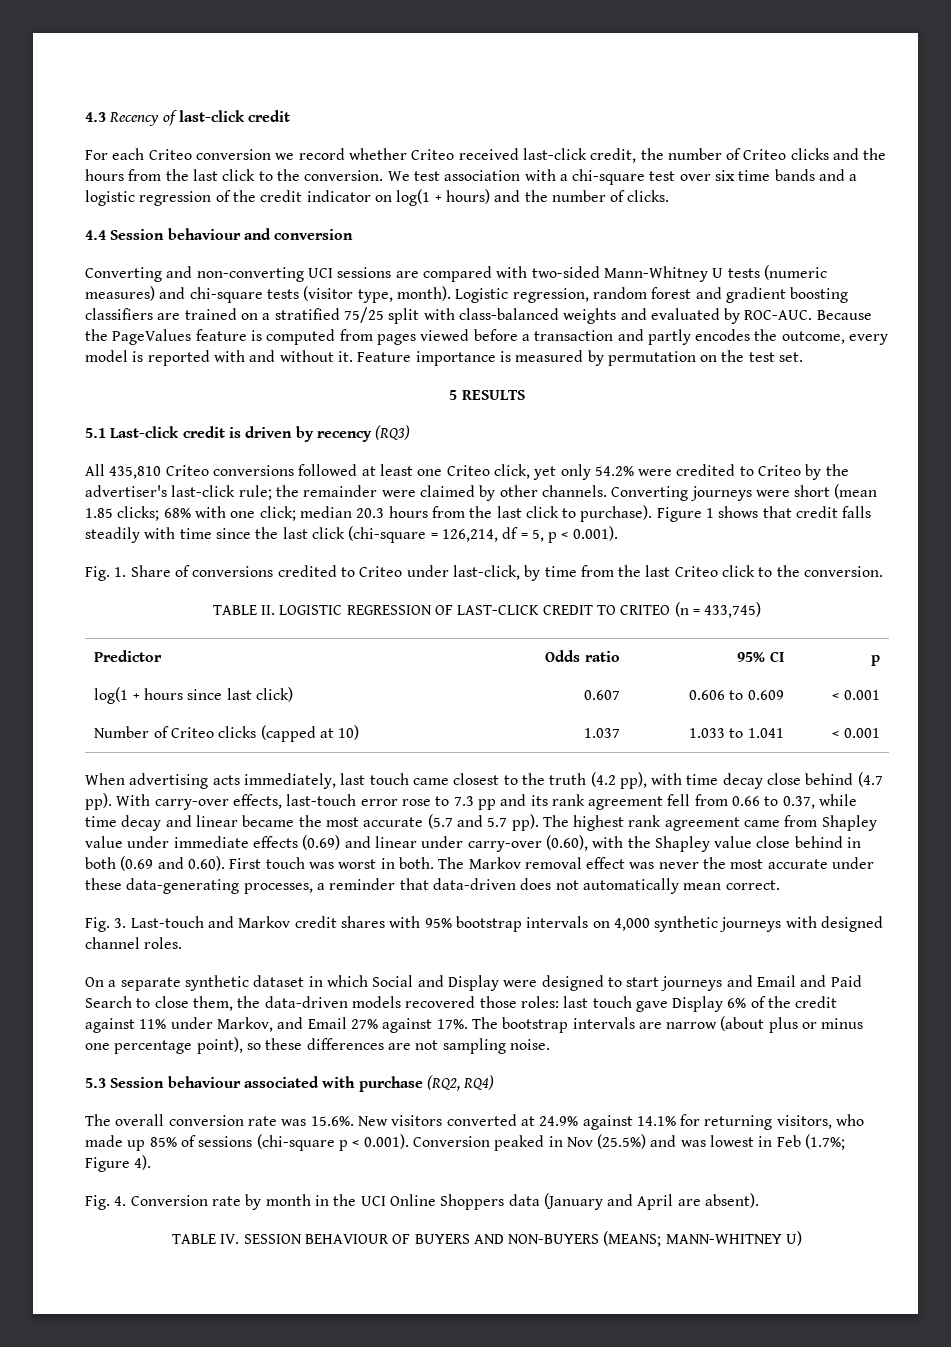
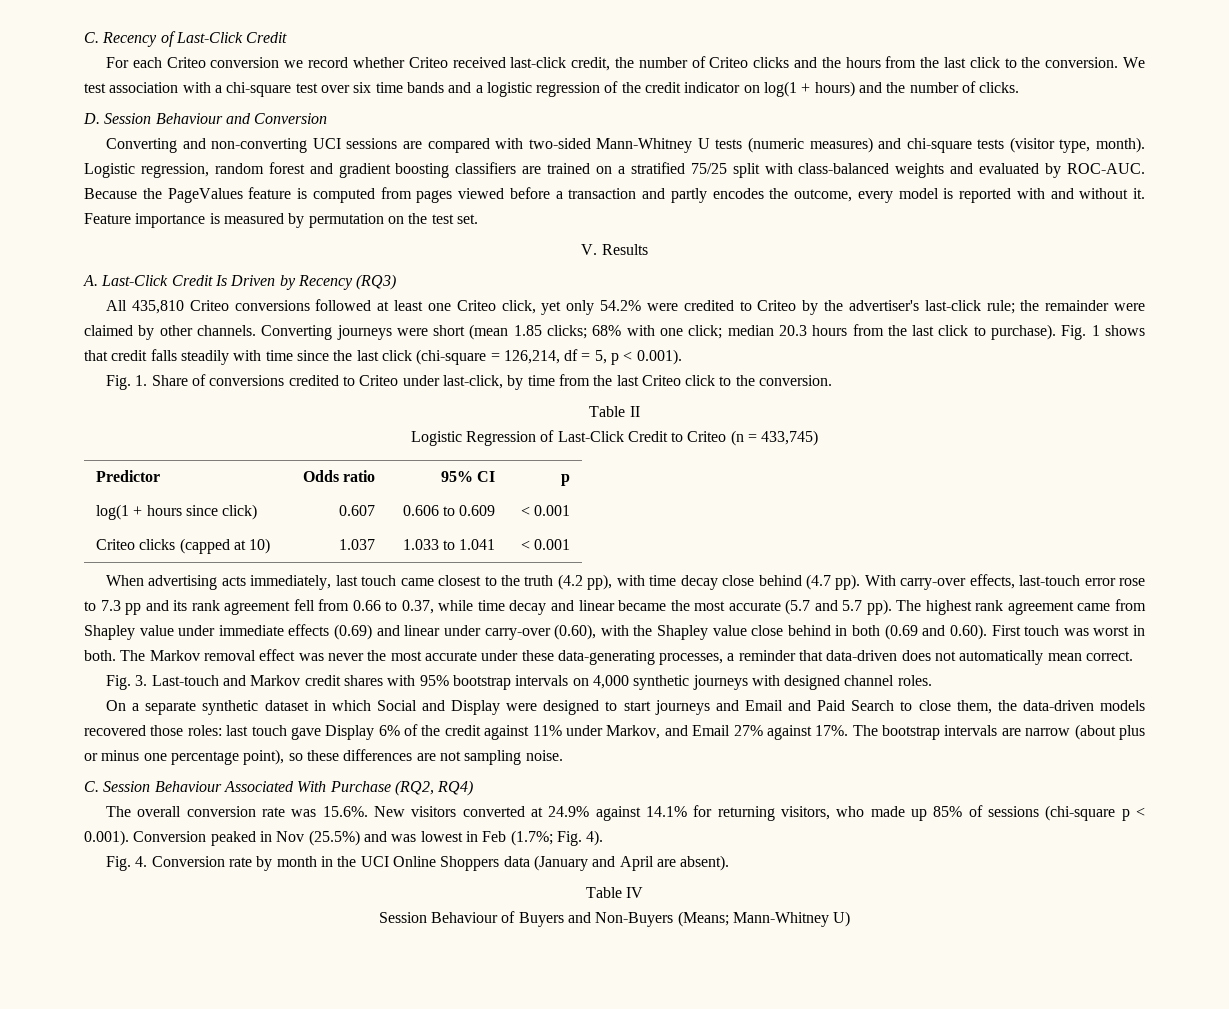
- 4.3 Recency of last-click credit
+ C. Recency of Last-Click Credit
- 4.4 Session behaviour and conversion
+ D. Session Behaviour and Conversion
- 5 RESULTS
- 5.1 Last-click credit is driven by recency (RQ3)
+ V. Results
+ A. Last-Click Credit Is Driven by Recency (RQ3)
- Figure 1 shows that credit falls steadily with time since the last click (chi-square = 126,214, df = 5, p < 0.001).
+ Fig. 1 shows that credit falls steadily with time since the last click (chi-square = 126,214, df = 5, p < 0.001).
- TABLE II. LOGISTIC REGRESSION OF LAST-CLICK CREDIT TO CRITEO (n = 433,745)
+ Table II
+ Logistic Regression of Last-Click Credit to Criteo (n = 433,745)
- log(1 + hours since last click) | 0.607 | 0.606 to 0.609 | < 0.001
+ log(1 + hours since click) | 0.607 | 0.606 to 0.609 | < 0.001
- Number of Criteo clicks (capped at 10) | 1.037 | 1.033 to 1.041 | < 0.001
+ Criteo clicks (capped at 10) | 1.037 | 1.033 to 1.041 | < 0.001
- 5.3 Session behaviour associated with purchase (RQ2, RQ4)
+ C. Session Behaviour Associated With Purchase (RQ2, RQ4)
- The overall conversion rate was 15.6%. New visitors converted at 24.9% against 14.1% for returning visitors, who made up 85% of sessions (chi-square p < 0.001). Conversion peaked in Nov (25.5%) and was lowest in Feb (1.7%; Figure 4).
+ The overall conversion rate was 15.6%. New visitors converted at 24.9% against 14.1% for returning visitors, who made up 85% of sessions (chi-square p < 0.001). Conversion peaked in Nov (25.5%) and was lowest in Feb (1.7%; Fig. 4).
- TABLE IV. SESSION BEHAVIOUR OF BUYERS AND NON-BUYERS (MEANS; MANN-WHITNEY U)
+ Table IV
+ Session Behaviour of Buyers and Non-Buyers (Means; Mann-Whitney U)

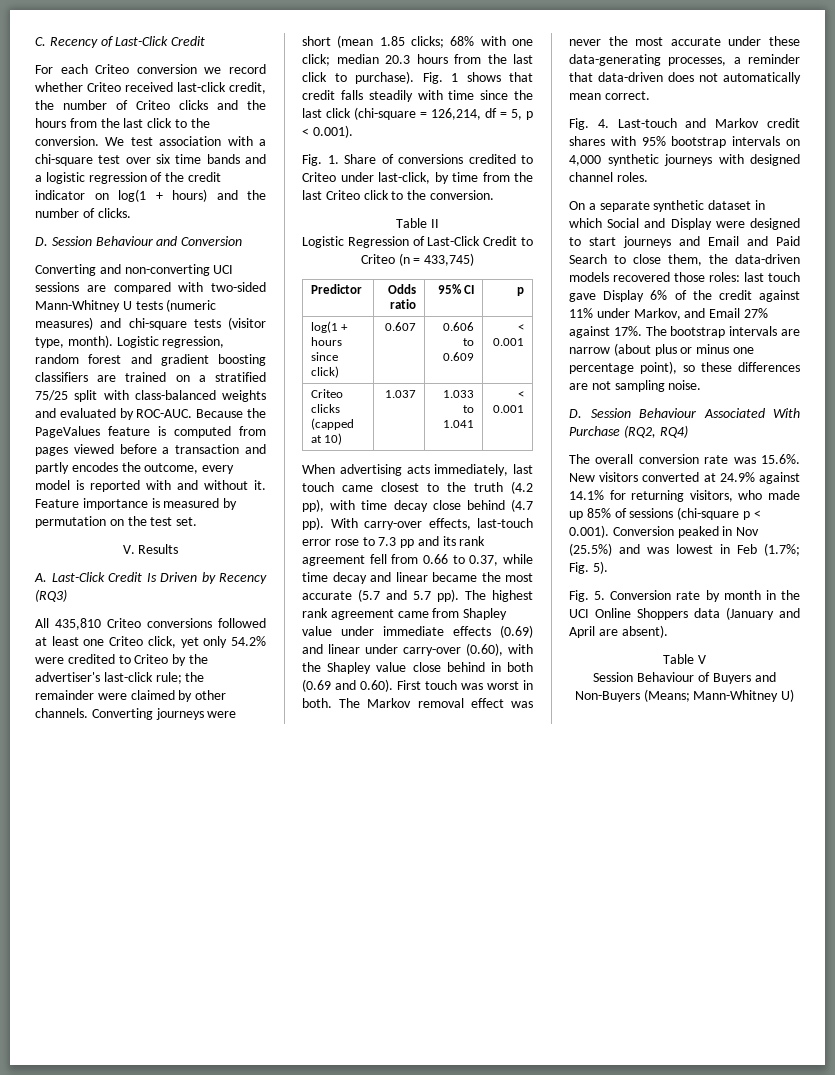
- Fig. 3. Last-touch and Markov credit shares with 95% bootstrap intervals on 4,000 synthetic journeys with designed channel roles.
+ Fig. 4. Last-touch and Markov credit shares with 95% bootstrap intervals on 4,000 synthetic journeys with designed channel roles.
- C. Session Behaviour Associated With Purchase (RQ2, RQ4)
+ D. Session Behaviour Associated With Purchase (RQ2, RQ4)
- The overall conversion rate was 15.6%. New visitors converted at 24.9% against 14.1% for returning visitors, who made up 85% of sessions (chi-square p < 0.001). Conversion peaked in Nov (25.5%) and was lowest in Feb (1.7%; Fig. 4).
- Fig. 4. Conversion rate by month in the UCI Online Shoppers data (January and April are absent).
+ The overall conversion rate was 15.6%. New visitors converted at 24.9% against 14.1% for returning visitors, who made up 85% of sessions (chi-square p < 0.001). Conversion peaked in Nov (25.5%) and was lowest in Feb (1.7%; Fig. 5).
+ Fig. 5. Conversion rate by month in the UCI Online Shoppers data (January and April are absent).
- Table IV
+ Table V

